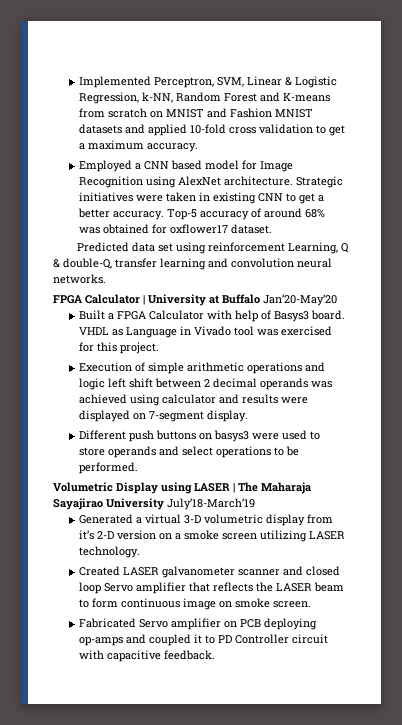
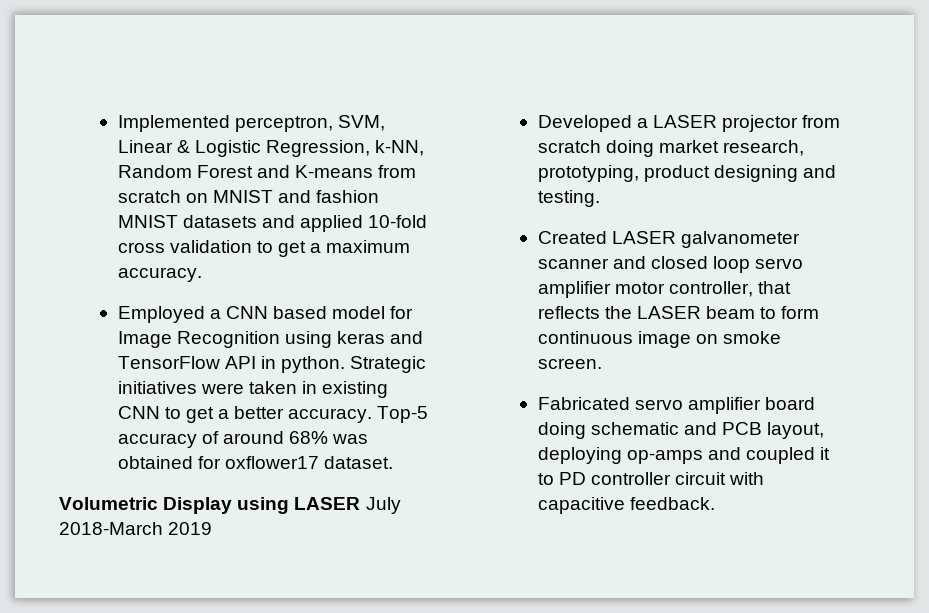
- Implemented Perceptron, SVM, Linear & Logistic Regression, k-NN, Random Forest and K-means from scratch on MNIST and Fashion MNIST datasets and applied 10-fold cross validation to get a maximum accuracy.
+ Implemented perceptron, SVM, Linear & Logistic Regression, k-NN, Random Forest and K-means from scratch on MNIST and fashion MNIST datasets and applied 10-fold cross validation to get a maximum accuracy.
- Employed a CNN based model for Image Recognition using AlexNet architecture.
+ Employed a CNN based model for Image Recognition using keras and TensorFlow API in python.
- Predicted data set using reinforcement Learning, Q & double-Q, transfer learning and convolution neural networks.
- FPGA Calculator | University at Buffalo Jan’20-May’20
- Built a FPGA Calculator with help of Basys3 board. VHDL as Language in Vivado tool was exercised for this project.
- Execution of simple arithmetic operations and logic left shift between 2 decimal operands was achieved using calculator and results were displayed on 7-segment display.
- Different push buttons on basys3 were used to store operands and select operations to be performed.
- Volumetric Display using LASER | The Maharaja Sayajirao University July’18-March’19
- Generated a virtual 3-D volumetric display from it’s 2-D version on a smoke screen utilizing LASER technology.
+ Volumetric Display using LASER July 2018-March 2019
+ Developed a LASER projector from scratch doing market research, prototyping, product designing and testing.
- Created LASER galvanometer scanner and closed loop Servo amplifier that reflects the LASER beam to form continuous image on smoke screen.
+ Created LASER galvanometer scanner and closed loop servo amplifier motor controller, that reflects the LASER beam to form continuous image on smoke screen.
- Fabricated Servo amplifier on PCB deploying op-amps and coupled it to PD Controller circuit with capacitive feedback.
+ Fabricated servo amplifier board doing schematic and PCB layout, deploying op-amps and coupled it to PD controller circuit with capacitive feedback.

